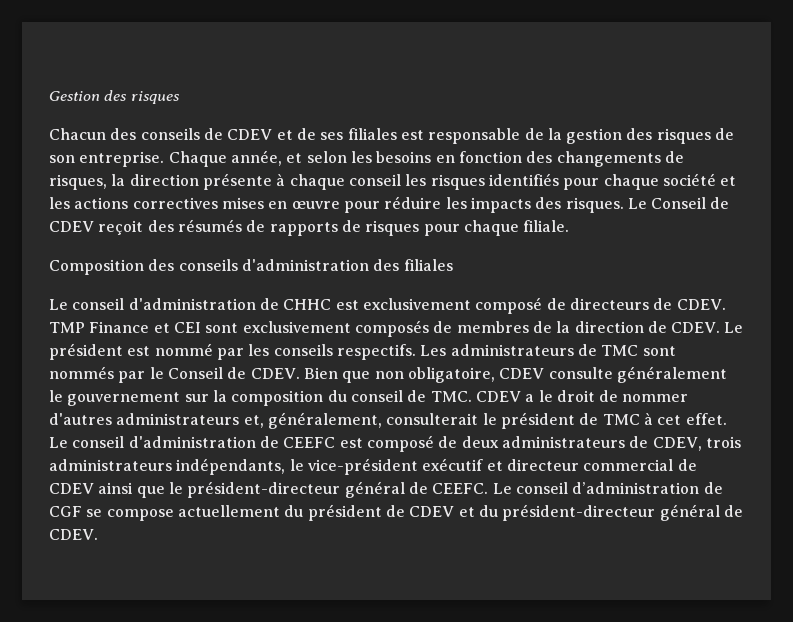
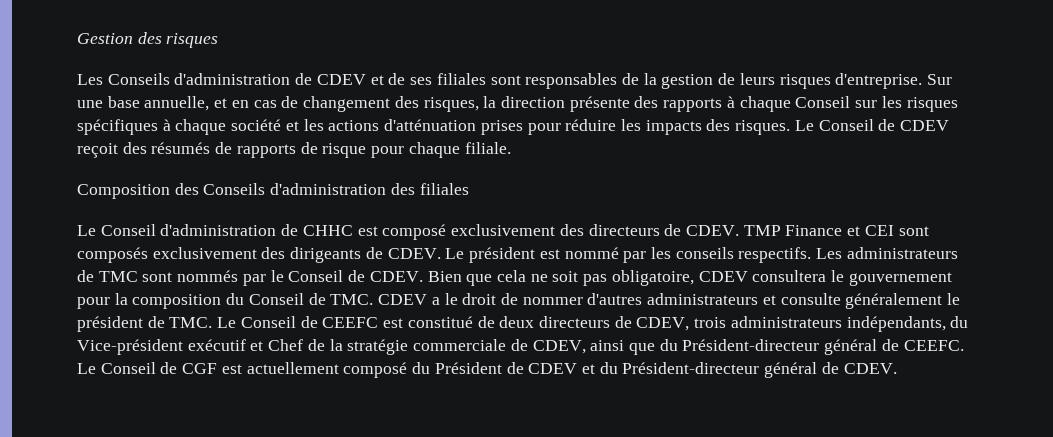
- Chacun des conseils de CDEV et de ses filiales est responsable de la gestion des risques de son entreprise. Chaque année, et selon les besoins en fonction des changements de risques, la direction présente à chaque conseil les risques identifiés pour chaque société et les actions correctives mises en œuvre pour réduire les impacts des risques.
+ Les Conseils d'administration de CDEV et de ses filiales sont responsables de la gestion de leurs risques d'entreprise. Sur une base annuelle, et en cas de changement des risques, la direction présente des rapports à chaque Conseil sur les risques spécifiques à chaque société et les actions d'atténuation prises pour réduire les impacts des risques.
- Le Conseil de CDEV reçoit des résumés de rapports de risques pour chaque filiale.
+ Le Conseil de CDEV reçoit des résumés de rapports de risque pour chaque filiale.
- Composition des conseils d'administration des filiales
+ Composition des Conseils d'administration des filiales
- Le conseil d'administration de CHHC est exclusivement composé de directeurs de CDEV.
+ Le Conseil d'administration de CHHC est composé exclusivement des directeurs de CDEV.
- TMP Finance et CEI sont exclusivement composés de membres de la direction de CDEV.
+ TMP Finance et CEI sont composés exclusivement des dirigeants de CDEV.
- Bien que non obligatoire, CDEV consulte généralement le gouvernement sur la composition du conseil de TMC. CDEV a le droit de nommer d'autres administrateurs et, généralement, consulterait le président de TMC à cet effet. Le conseil d'administration de CEEFC est composé de deux administrateurs de CDEV, trois administrateurs indépendants, le vice-président exécutif et directeur commercial de CDEV ainsi que le président-directeur général de CEEFC. Le conseil d’administration de CGF se compose actuellement du président de CDEV et du président-directeur général de CDEV.
+ Bien que cela ne soit pas obligatoire, CDEV consultera le gouvernement pour la composition du Conseil de TMC. CDEV a le droit de nommer d'autres administrateurs et consulte généralement le président de TMC. Le Conseil de CEEFC est constitué de deux directeurs de CDEV, trois administrateurs indépendants, du Vice-président exécutif et Chef de la stratégie commerciale de CDEV, ainsi que du Président-directeur général de CEEFC. Le Conseil de CGF est actuellement composé du Président de CDEV et du Président-directeur général de CDEV.

